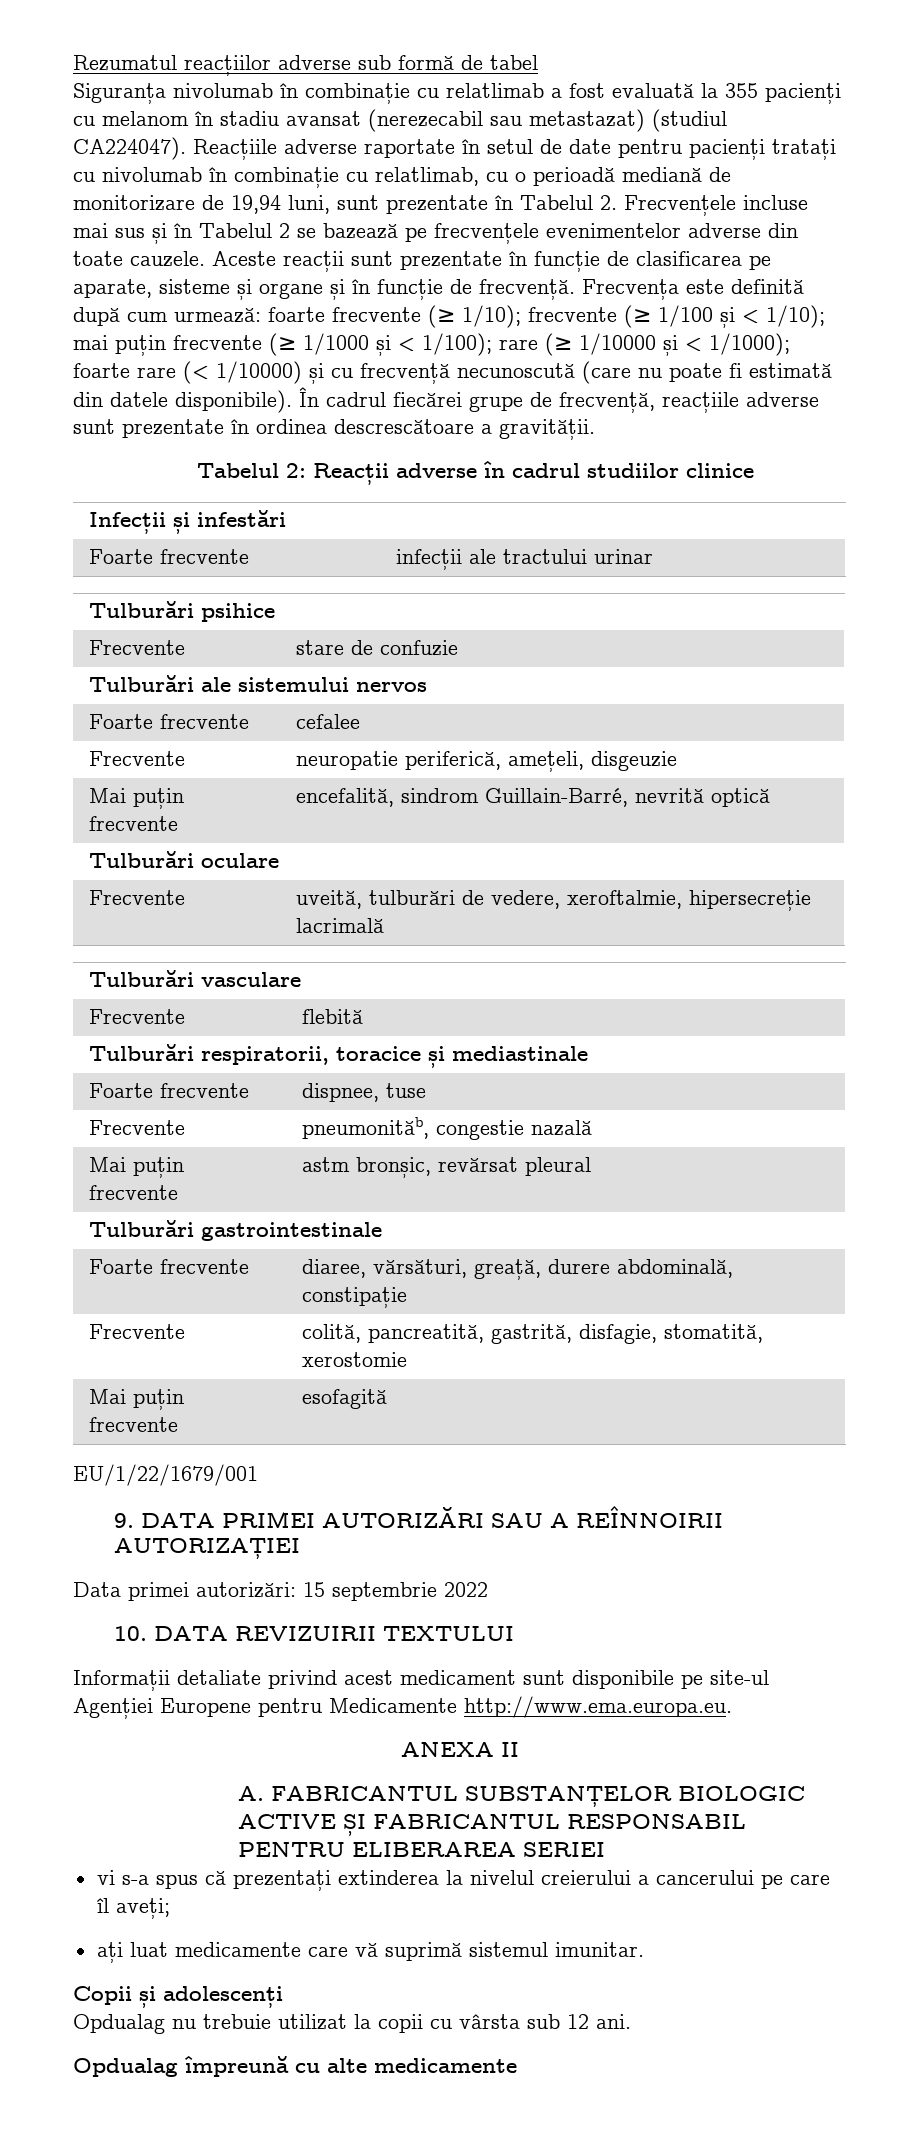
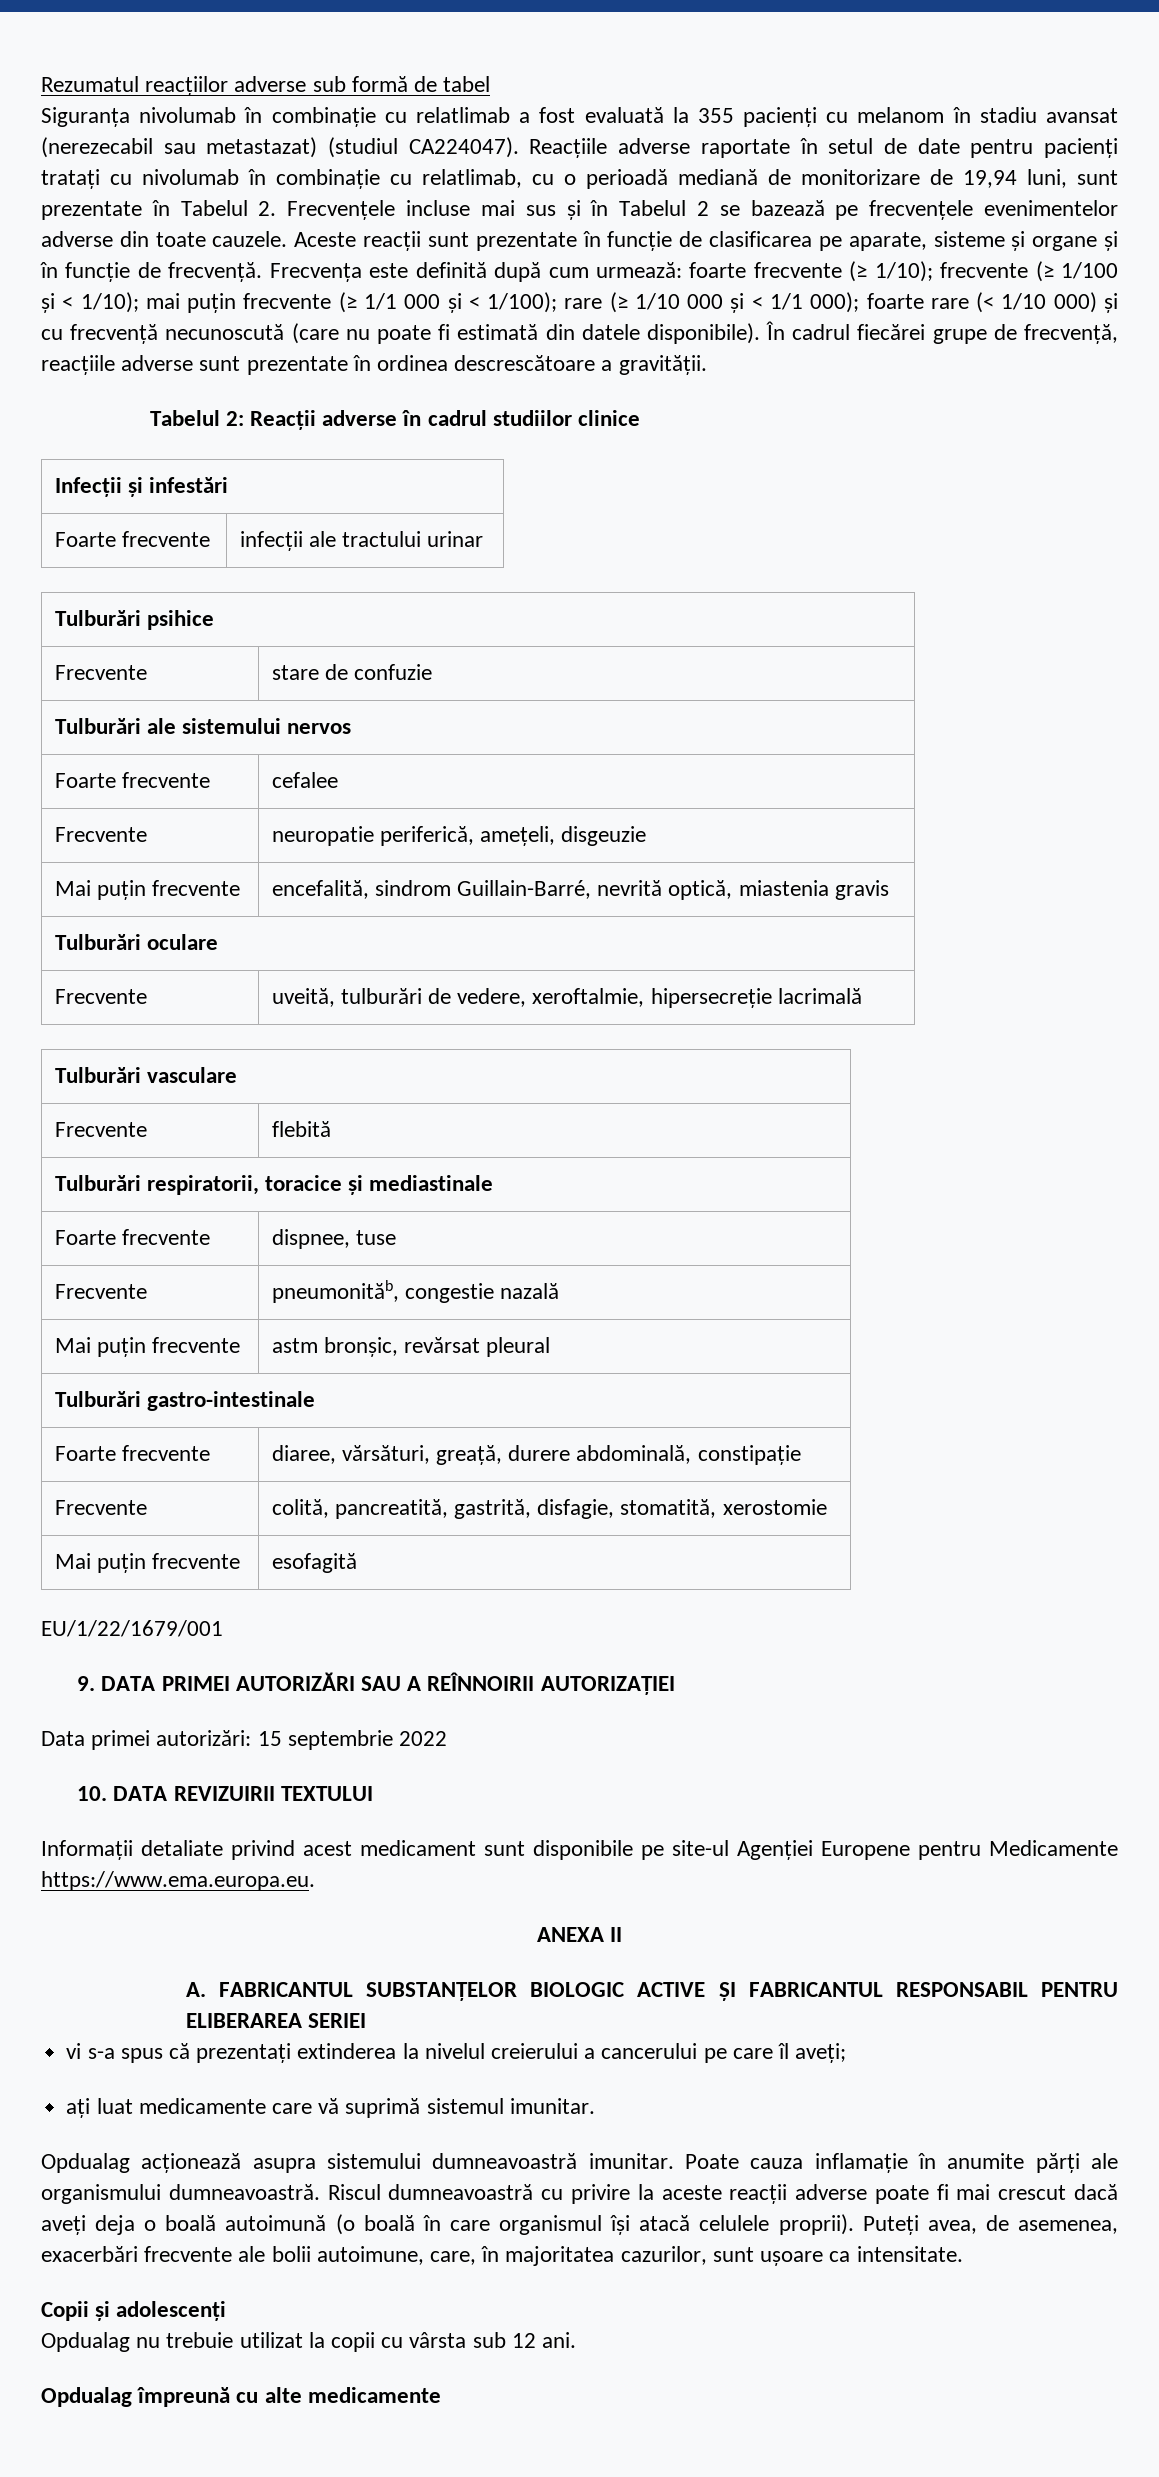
- Frecvența este definită după cum urmează: foarte frecvente (≥ 1/10); frecvente (≥ 1/100 și < 1/10); mai puțin frecvente (≥ 1/1000 și < 1/100); rare (≥ 1/10000 și < 1/1000); foarte rare (< 1/10000) și cu frecvență necunoscută (care nu poate fi estimată din datele disponibile).
+ Frecvența este definită după cum urmează: foarte frecvente (≥ 1/10); frecvente (≥ 1/100 și < 1/10); mai puțin frecvente (≥ 1/1 000 și < 1/100); rare (≥ 1/10 000 și < 1/1 000); foarte rare (< 1/10 000) și cu frecvență necunoscută (care nu poate fi estimată din datele disponibile).
- Mai puțin frecvente | encefalită, sindrom Guillain-Barré, nevrită optică
+ Mai puțin frecvente | encefalită, sindrom Guillain-Barré, nevrită optică, miastenia gravis
- Tulburări gastrointestinale
+ Tulburări gastro-intestinale
- Informații detaliate privind acest medicament sunt disponibile pe site-ul Agenției Europene pentru Medicamente http://www.ema.europa.eu.
+ Informații detaliate privind acest medicament sunt disponibile pe site-ul Agenției Europene pentru Medicamente https://www.ema.europa.eu.
+ Opdualag acționează asupra sistemului dumneavoastră imunitar. Poate cauza inflamație în anumite părți ale organismului dumneavoastră. Riscul dumneavoastră cu privire la aceste reacții adverse poate fi mai crescut dacă aveți deja o boală autoimună (o boală în care organismul își atacă celulele proprii). Puteți avea, de asemenea, exacerbări frecvente ale bolii autoimune, care, în majoritatea cazurilor, sunt ușoare ca intensitate.

